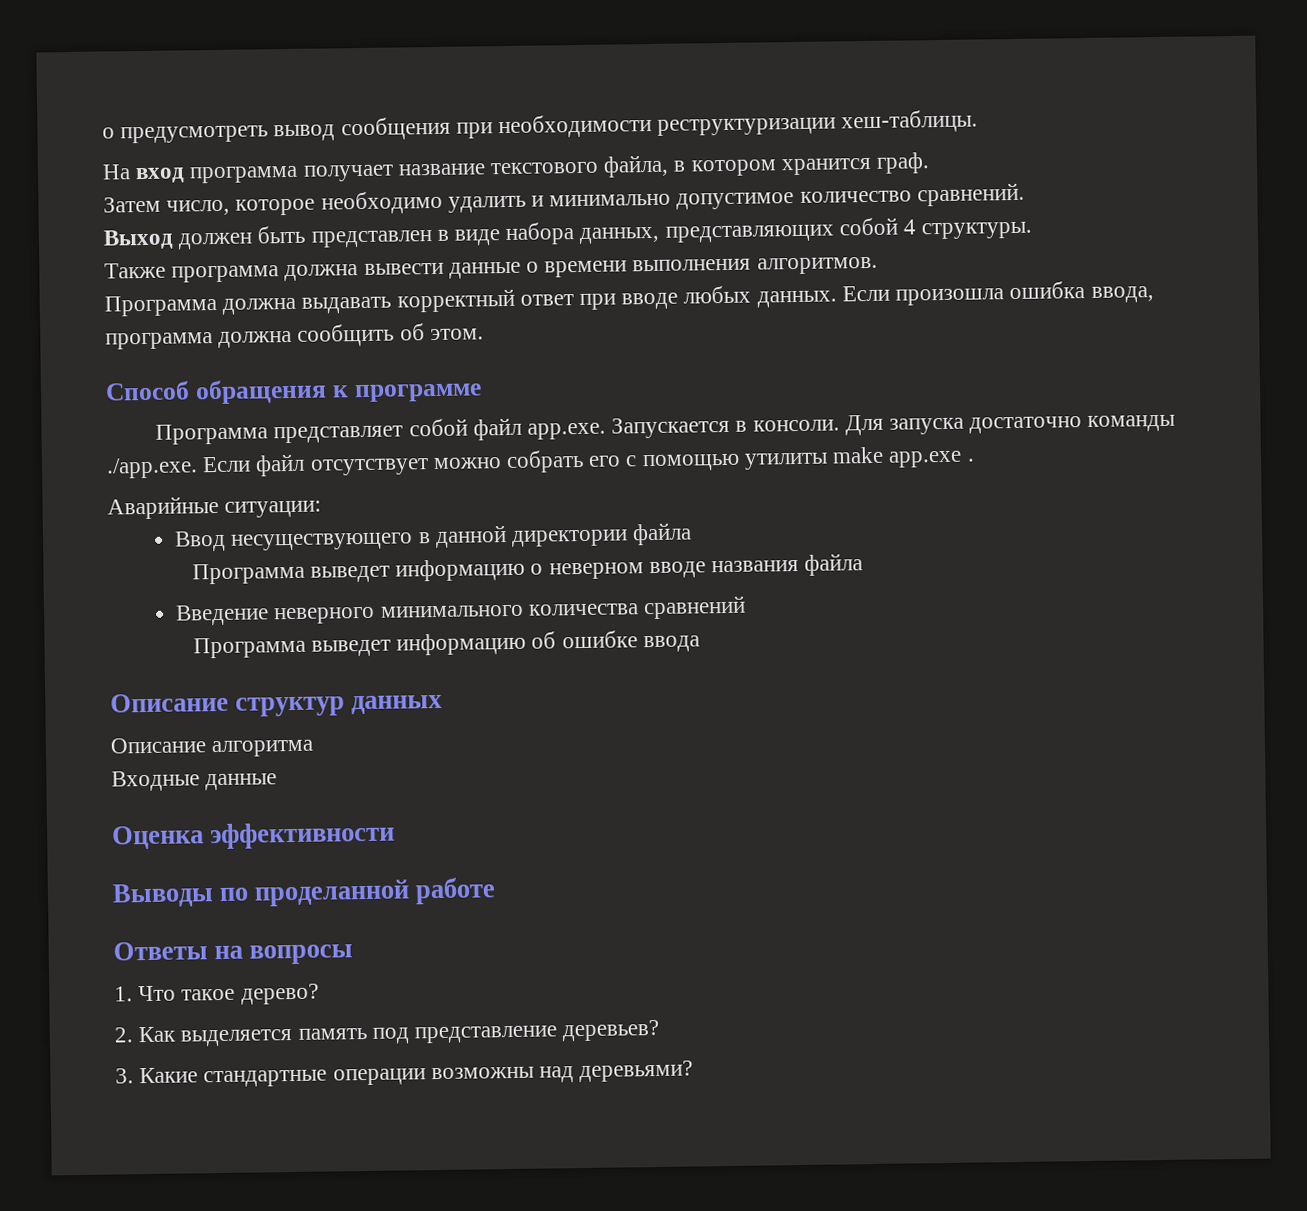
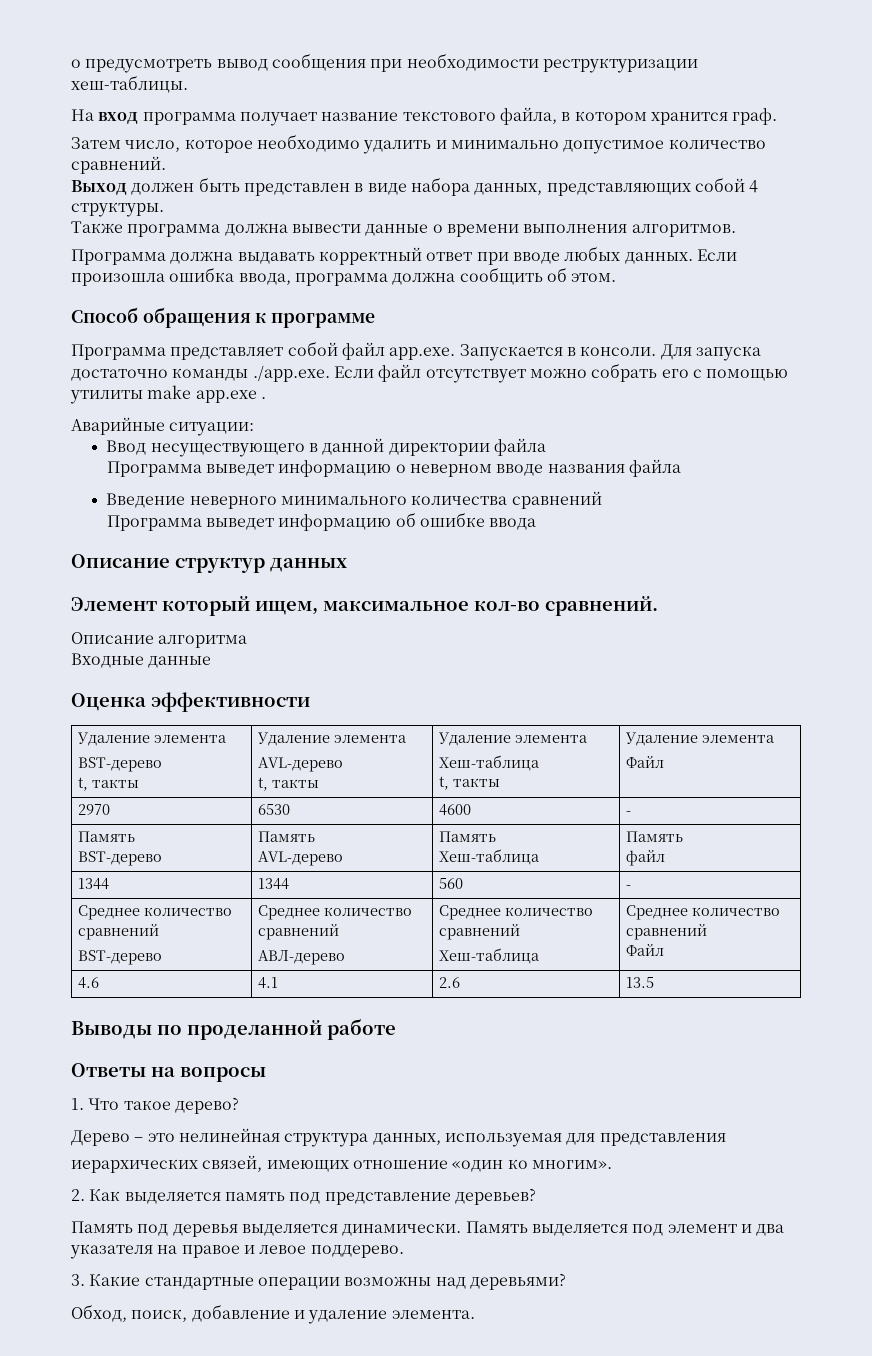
+ Элемент который ищем, максимальное кол-во сравнений.
  Оценка эффективности
+ Удаление элемента
+ BST-дерево
+ t, такты | Удаление элемента
+ AVL-дерево
+ t, такты | Удаление элемента
+ Хеш-таблица
+ t, такты | Удаление элемента
+ Файл
+ 2970 | 6530 | 4600 | -
+ Память
+ BST-дерево | Память
+ AVL-дерево | Память
+ Хеш-таблица | Память
+ файл
+ 1344 | 1344 | 560 | -
+ Среднее количество сравнений
+ BST-дерево | Среднее количество сравнений
+ АВЛ-дерево | Среднее количество сравнений
+ Хеш-таблица | Среднее количество сравнений
+ Файл
+ 4.6 | 4.1 | 2.6 | 13.5
+ Дерево – это нелинейная структура данных, используемая для представления
+ иерархических связей, имеющих отношение «один ко многим».
+ Память под деревья выделяется динамически. Память выделяется под элемент и два указателя на правое и левое поддерево.
+ Обход, поиск, добавление и удаление элемента.

